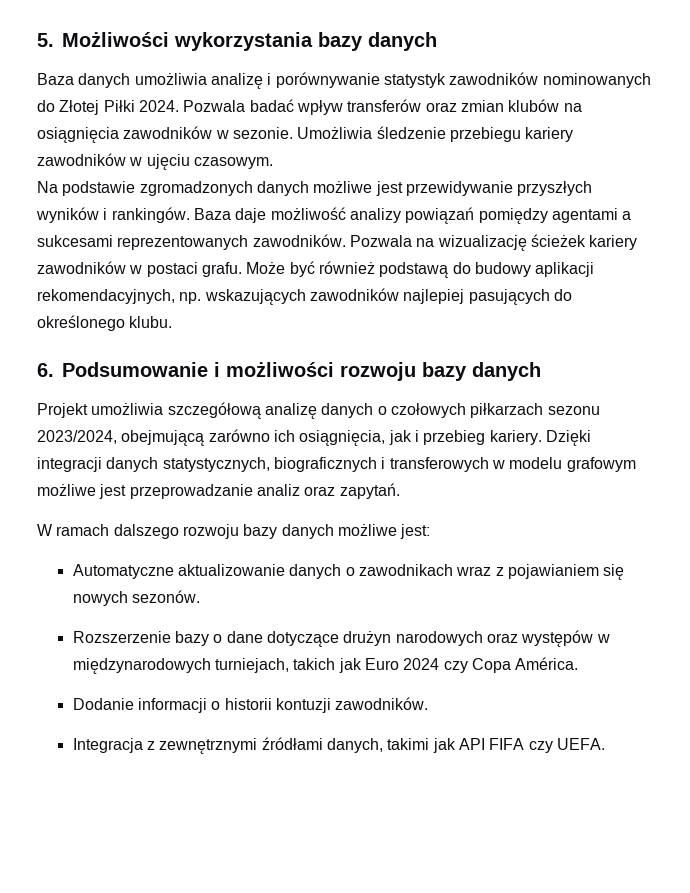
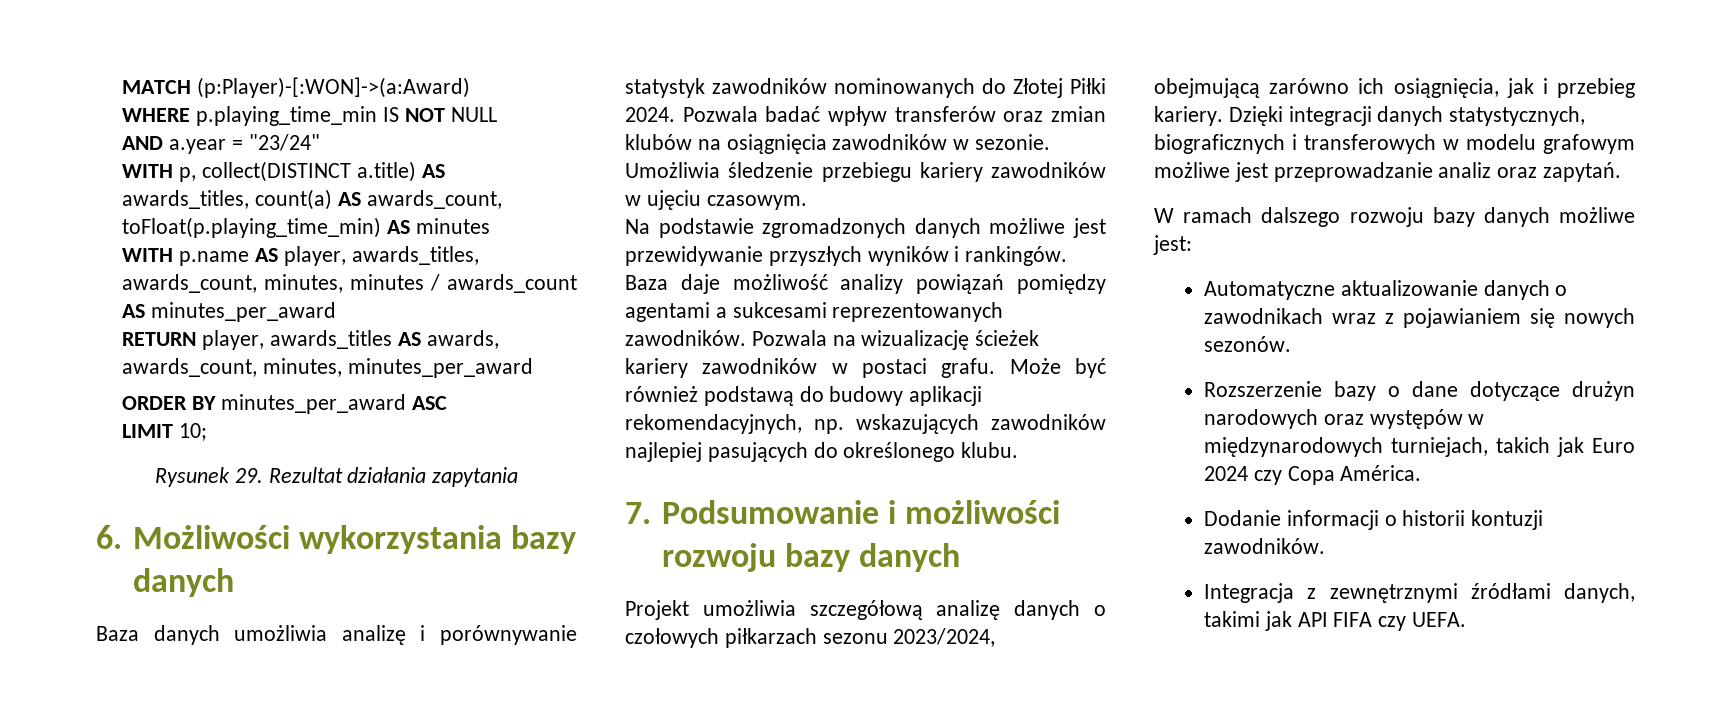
- 5. Możliwości wykorzystania bazy danych
+ MATCH (p:Player)-[:WON]->(a:Award)
+ WHERE p.playing_time_min IS NOT NULL
+ AND a.year = "23/24"
+ WITH p, collect(DISTINCT a.title) AS awards_titles, count(a) AS awards_count, toFloat(p.playing_time_min) AS minutes
+ WITH p.name AS player, awards_titles, awards_count, minutes, minutes / awards_count AS minutes_per_award
+ RETURN player, awards_titles AS awards, awards_count, minutes, minutes_per_award
+ ORDER BY minutes_per_award ASC
+ LIMIT 10;
+ Rysunek 29. Rezultat działania zapytania
+ 6. Możliwości wykorzystania bazy danych
- 6. Podsumowanie i możliwości rozwoju bazy danych
+ 7. Podsumowanie i możliwości rozwoju bazy danych

